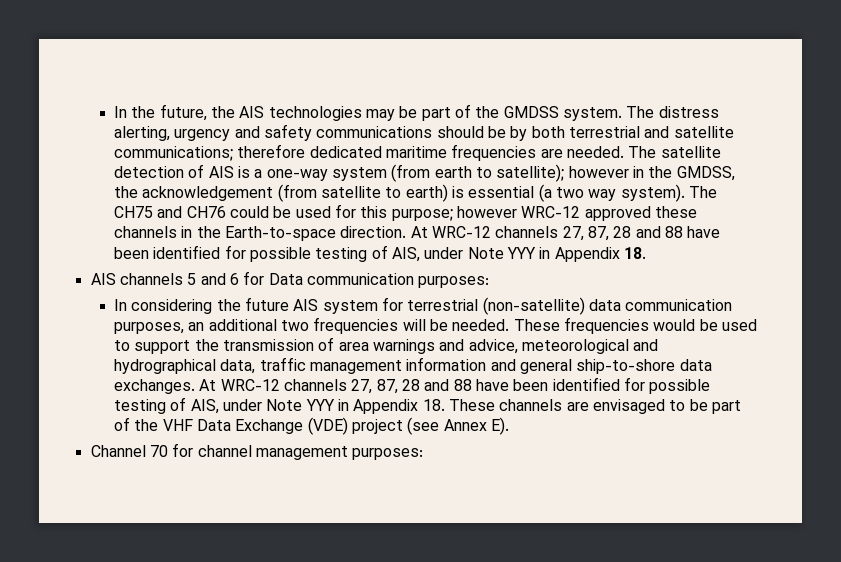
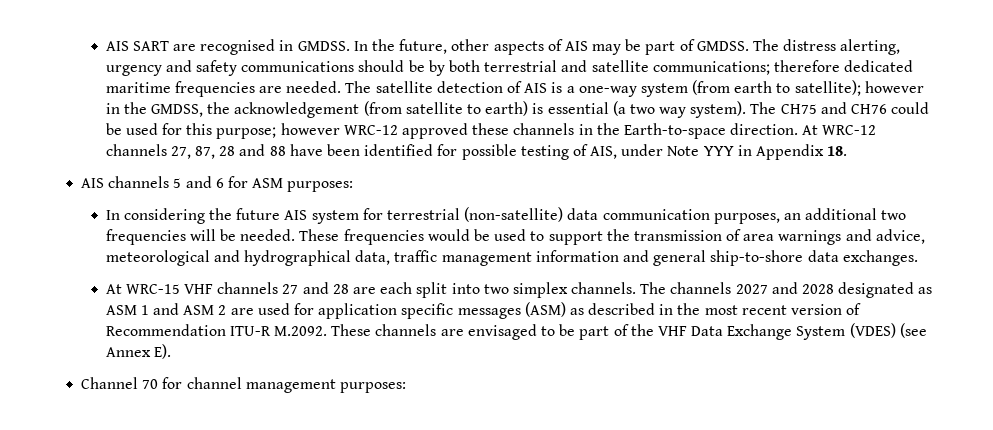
- In the future, the AIS technologies may be part of the GMDSS system.
+ AIS SART are recognised in GMDSS. In the future, other aspects of AIS may be part of GMDSS.
- AIS channels 5 and 6 for Data communication purposes:
+ AIS channels 5 and 6 for ASM purposes:
- These frequencies would be used to support the transmission of area warnings and advice, meteorological and hydrographical data, traffic management information and general ship-to-shore data exchanges. At WRC-12 channels 27, 87, 28 and 88 have been identified for possible testing of AIS, under Note YYY in Appendix 18. These channels are envisaged to be part of the VHF Data Exchange (VDE) project (see Annex E).
+ These frequencies would be used to support the transmission of area warnings and advice, meteorological and hydrographical data, traffic management information and general ship-to-shore data exchanges.
+ At WRC-15 VHF channels 27 and 28 are each split into two simplex channels. The channels 2027 and 2028 designated as ASM 1 and ASM 2 are used for application specific messages (ASM) as described in the most recent version of Recommendation ITU-R M.2092. These channels are envisaged to be part of the VHF Data Exchange System (VDES) (see Annex E).

